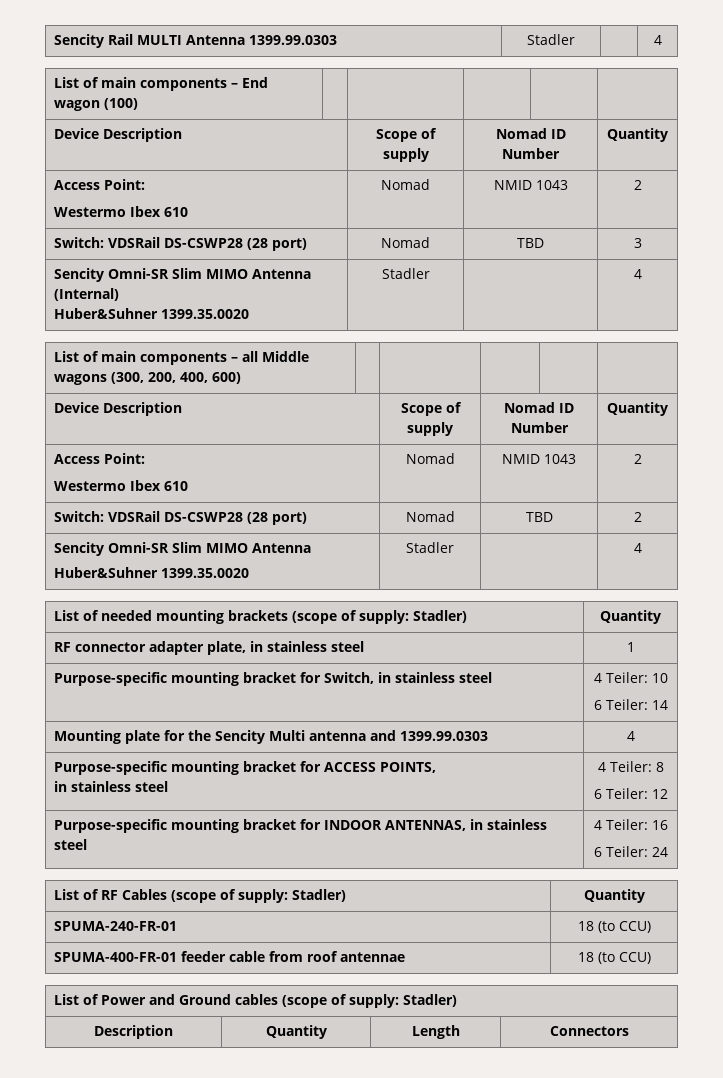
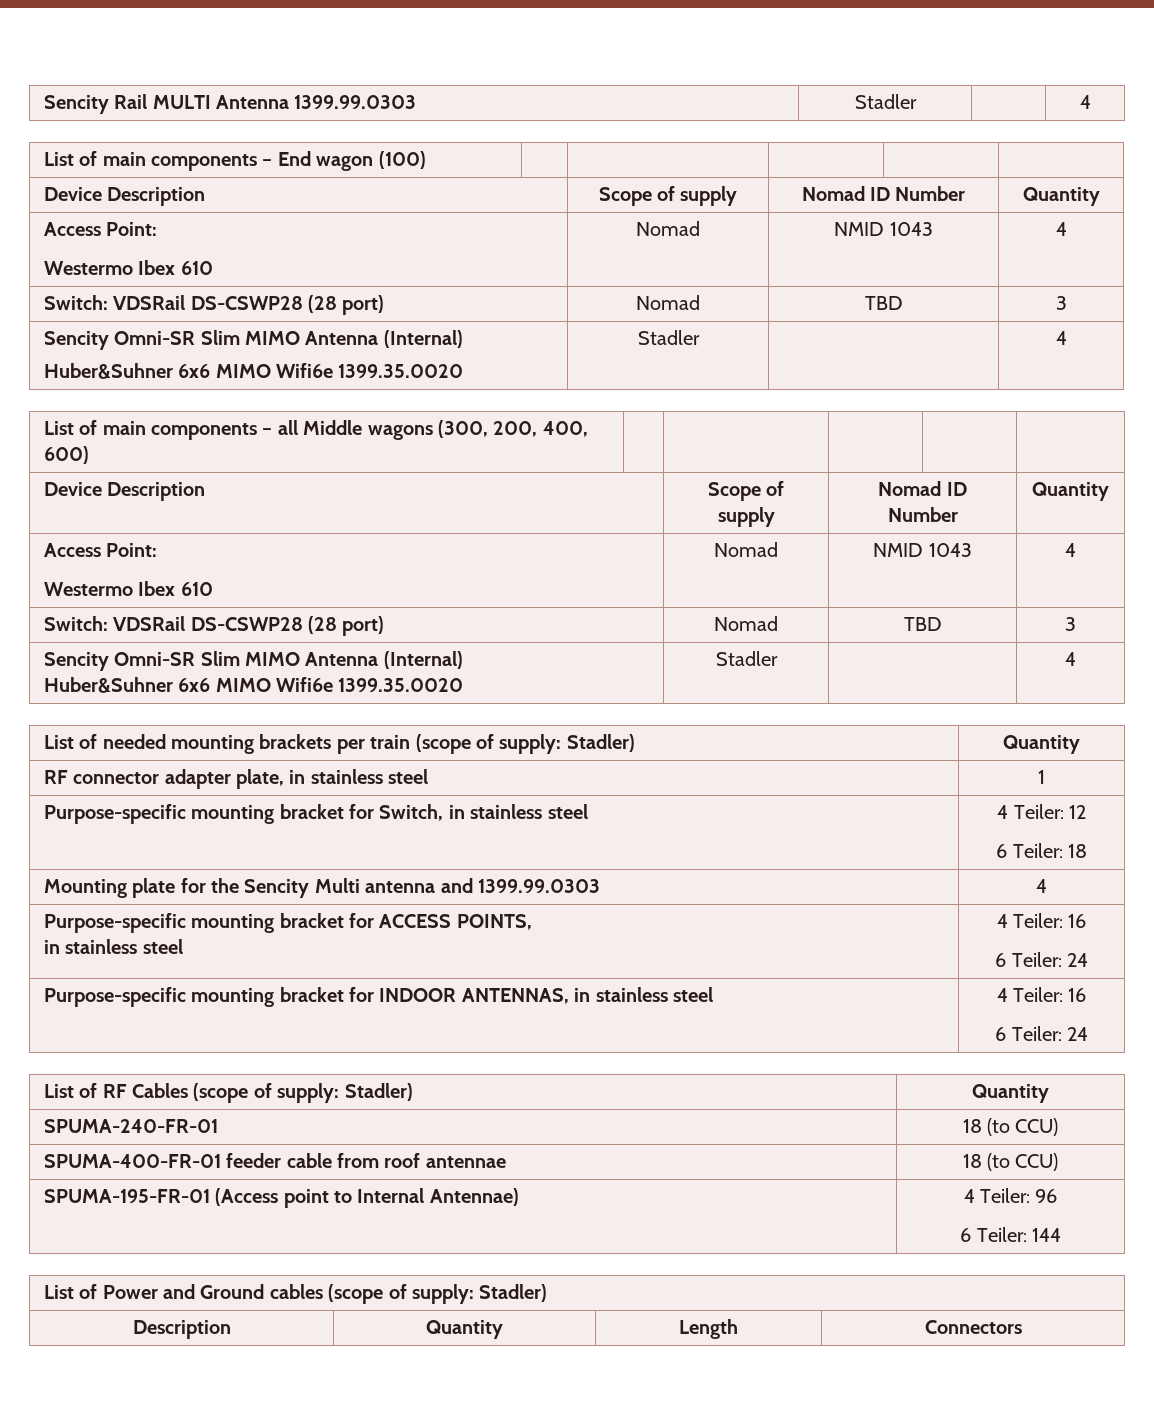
  List of main components – End wagon (100) | | | | |
  Device Description | Scope of supply | Nomad ID Number | Quantity
  Access Point:
- Westermo Ibex 610 | Nomad | NMID 1043 | 2
+ Westermo Ibex 610 | Nomad | NMID 1043 | 4
  Switch: VDSRail DS-CSWP28 (28 port) | Nomad | TBD | 3
  Sencity Omni-SR Slim MIMO Antenna (Internal)
- Huber&Suhner 1399.35.0020 | Stadler | | 4
+ Huber&Suhner 6x6 MIMO Wifi6e 1399.35.0020 | Stadler | | 4
  List of main components – all Middle wagons (300, 200, 400, 600) | | | | |
  Device Description | Scope of supply | Nomad ID Number | Quantity
  Access Point:
- Westermo Ibex 610 | Nomad | NMID 1043 | 2
- Switch: VDSRail DS-CSWP28 (28 port) | Nomad | TBD | 2
- Sencity Omni-SR Slim MIMO Antenna
- Huber&Suhner 1399.35.0020 | Stadler | | 4
+ Westermo Ibex 610 | Nomad | NMID 1043 | 4
+ Switch: VDSRail DS-CSWP28 (28 port) | Nomad | TBD | 3
+ Sencity Omni-SR Slim MIMO Antenna (Internal)
+ Huber&Suhner 6x6 MIMO Wifi6e 1399.35.0020 | Stadler | | 4
- List of needed mounting brackets (scope of supply: Stadler) | Quantity
+ List of needed mounting brackets per train (scope of supply: Stadler) | Quantity
- Purpose-specific mounting bracket for Switch, in stainless steel | 4 Teiler: 10
- 6 Teiler: 14
+ Purpose-specific mounting bracket for Switch, in stainless steel | 4 Teiler: 12
+ 6 Teiler: 18
  Purpose-specific mounting bracket for ACCESS POINTS,
- in stainless steel | 4 Teiler: 8
- 6 Teiler: 12
+ in stainless steel | 4 Teiler: 16
+ 6 Teiler: 24
+ SPUMA-195-FR-01 (Access point to Internal Antennae) | 4 Teiler: 96
+ 6 Teiler: 144

